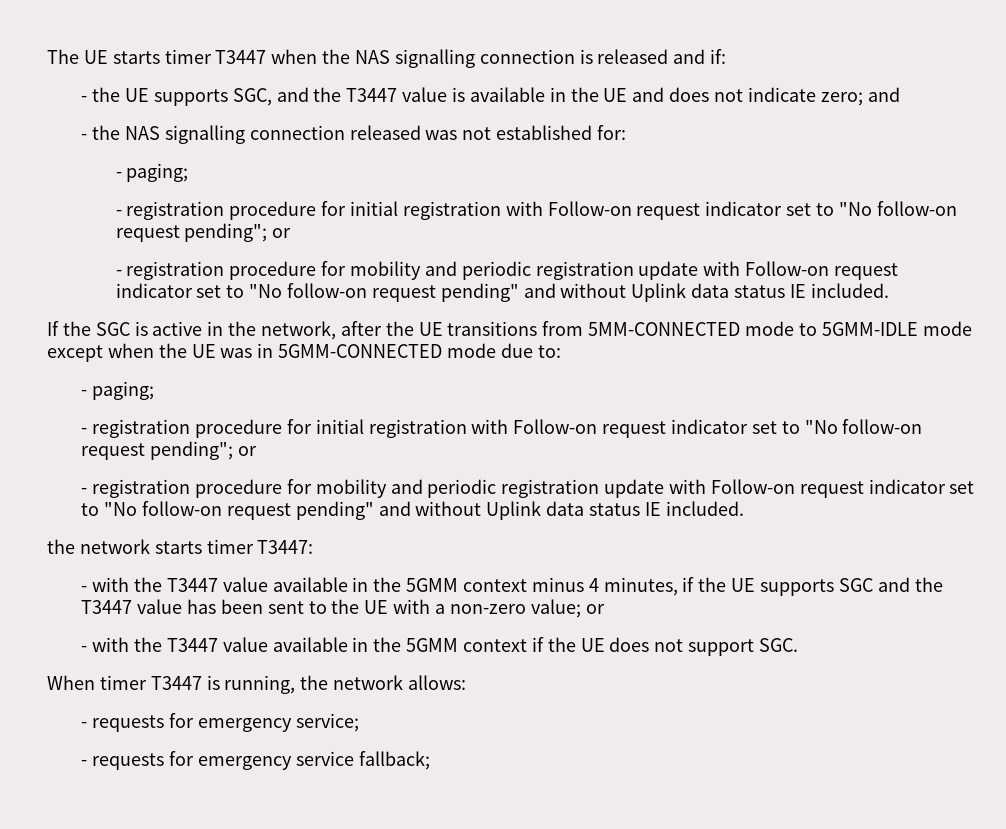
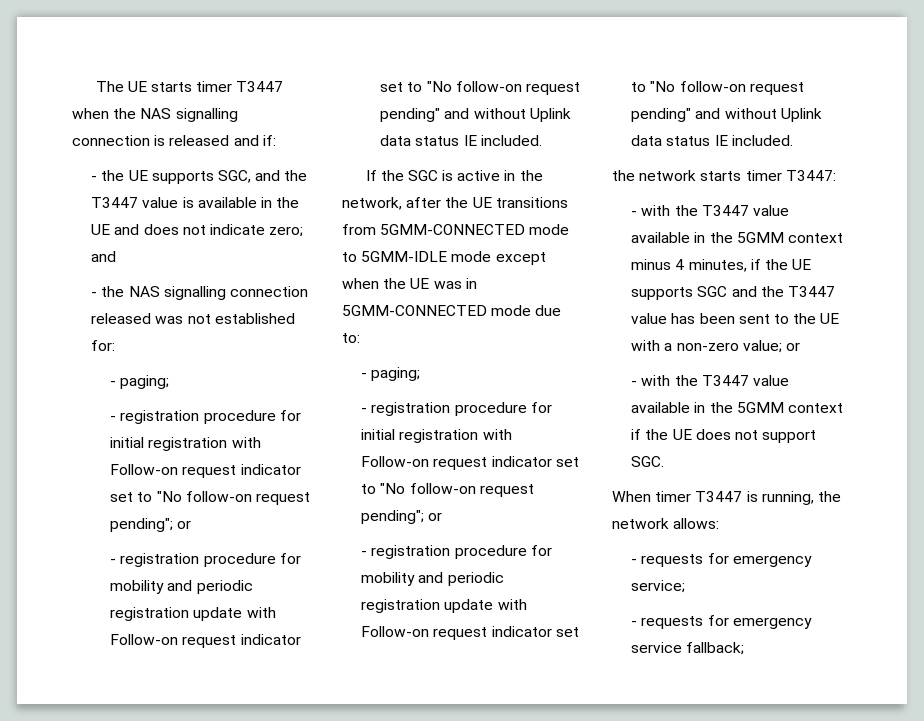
- If the SGC is active in the network, after the UE transitions from 5MM-CONNECTED mode to 5GMM-IDLE mode except when the UE was in 5GMM-CONNECTED mode due to:
+ If the SGC is active in the network, after the UE transitions from 5GMM-CONNECTED mode to 5GMM-IDLE mode except when the UE was in 5GMM-CONNECTED mode due to:

